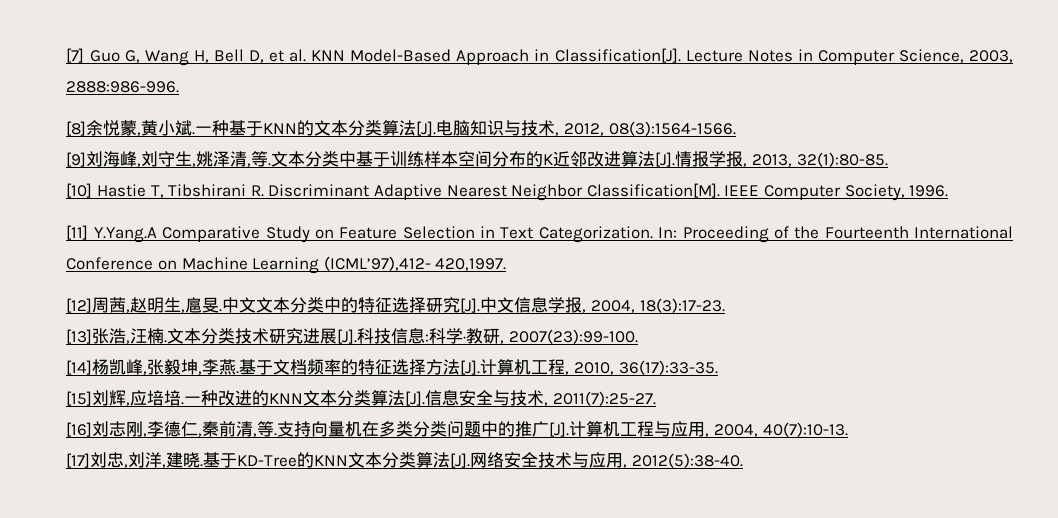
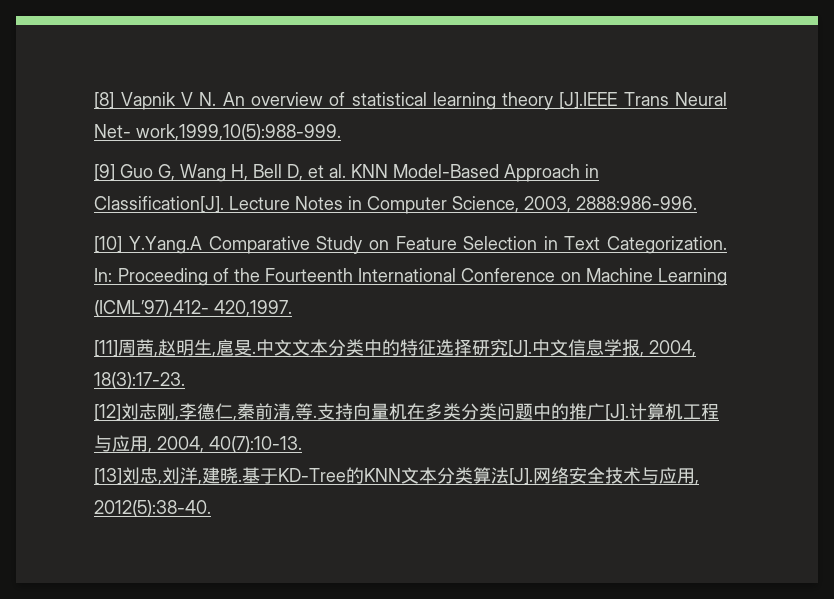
- [7] Guo G, Wang H, Bell D, et al. KNN Model-Based Approach in Classification[J].
+ [8] Vapnik V N. An overview of statistical learning theory [J].IEEE Trans Neural Net- work,1999,10(5):988-999.
+ [9] Guo G, Wang H, Bell D, et al. KNN Model-Based Approach in Classification[J].
- [8]余悦蒙,黄小斌.一种基于KNN的文本分类算法[J].电脑知识与技术, 2012, 08(3):1564-1566.
- [9]刘海峰,刘守生,姚泽清,等.文本分类中基于训练样本空间分布的K近邻改进算法[J].情报学报, 2013, 32(1):80-85.
- [10] Hastie T, Tibshirani R. Discriminant Adaptive Nearest Neighbor Classification[M]. IEEE Computer Society, 1996.
- [11] Y.Yang.A Comparative Study on Feature Selection in Text Categorization.
+ [10] Y.Yang.A Comparative Study on Feature Selection in Text Categorization.
- [12]周茜,赵明生,扈旻.
+ [11]周茜,赵明生,扈旻.
- [13]张浩,汪楠.文本分类技术研究进展[J].科技信息:科学·教研, 2007(23):99-100.
- [14]杨凯峰,张毅坤,李燕.基于文档频率的特征选择方法[J].计算机工程, 2010, 36(17):33-35.
- [15]刘辉,应培培.一种改进的KNN文本分类算法[J].信息安全与技术, 2011(7):25-27.
- [16]刘志刚,李德仁,秦前清,等.
+ [12]刘志刚,李德仁,秦前清,等.
- [17]刘忠,刘洋,建晓.
+ [13]刘忠,刘洋,建晓.

